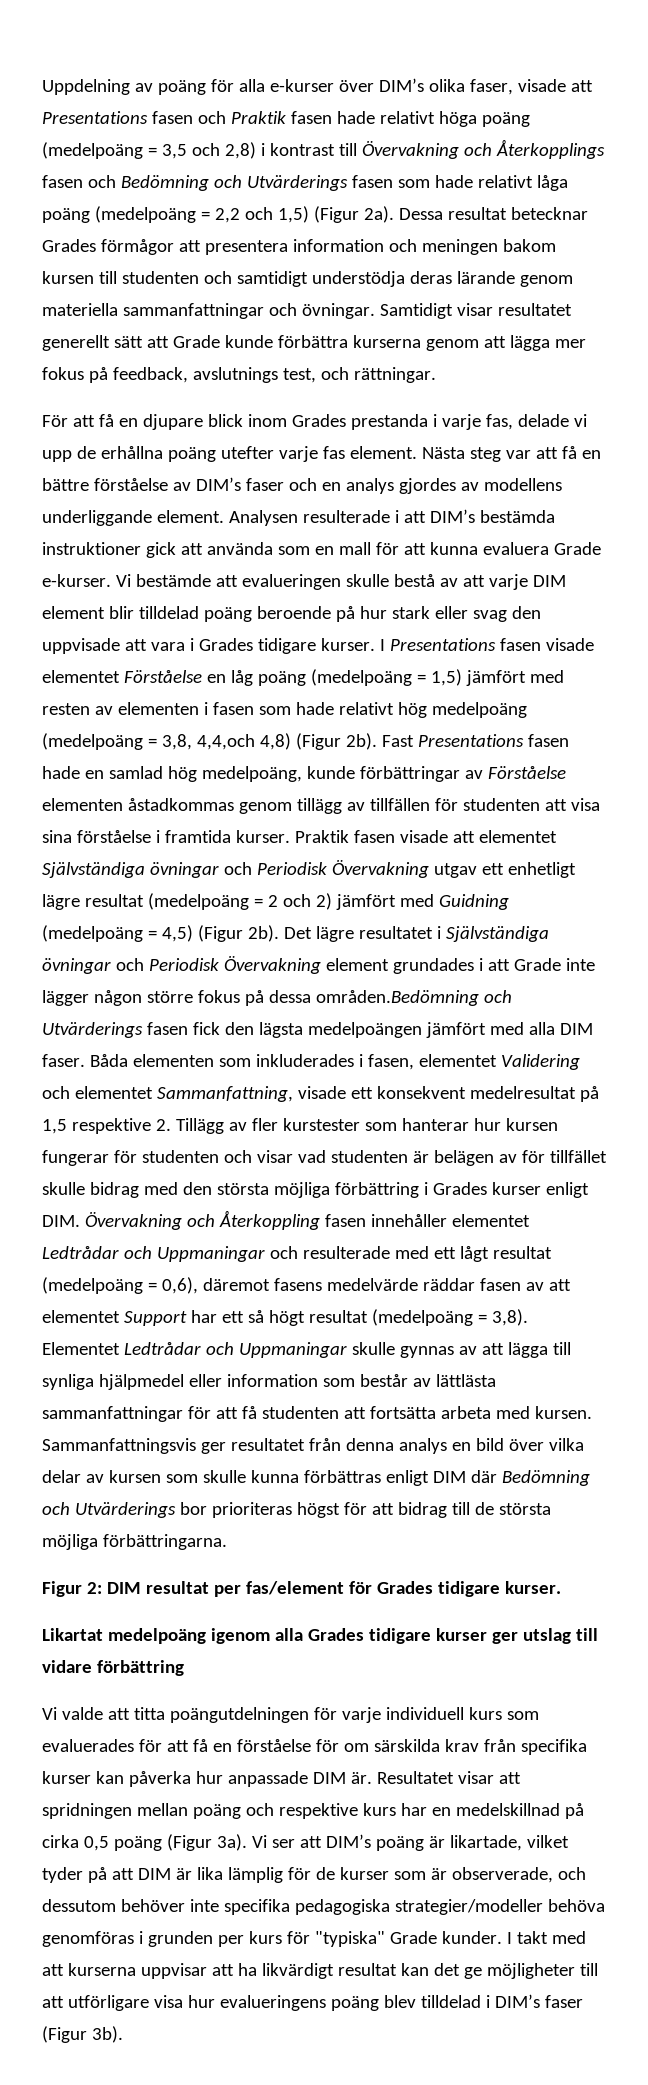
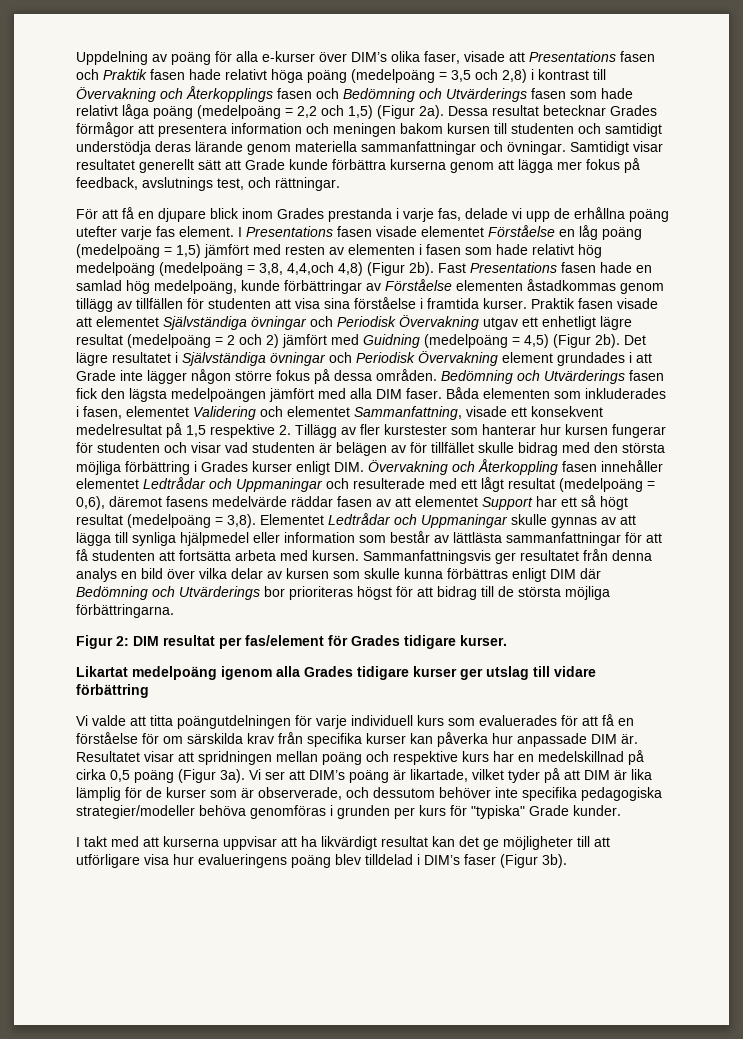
- Nästa steg var att få en bättre förståelse av DIM’s faser och en analys gjordes av modellens underliggande element. Analysen resulterade i att DIM’s bestämda instruktioner gick att använda som en mall för att kunna evaluera Grade e-kurser. Vi bestämde att evalueringen skulle bestå av att varje DIM element blir tilldelad poäng beroende på hur stark eller svag den uppvisade att vara i Grades tidigare kurser.
- Det lägre resultatet i Självständiga övningar och Periodisk Övervakning element grundades i att Grade inte lägger någon större fokus på dessa områden.Bedömning och Utvärderings fasen fick den lägsta medelpoängen jämfört med alla DIM faser.
+ Det lägre resultatet i Självständiga övningar och Periodisk Övervakning element grundades i att Grade inte lägger någon större fokus på dessa områden. Bedömning och Utvärderings fasen fick den lägsta medelpoängen jämfört med alla DIM faser.
- Vi ser att DIM’s poäng är likartade, vilket tyder på att DIM är lika lämplig för de kurser som är observerade, och dessutom behöver inte specifika pedagogiska strategier/modeller behöva genomföras i grunden per kurs för "typiska" Grade kunder. I takt med att kurserna uppvisar att ha likvärdigt resultat kan det ge möjligheter till att utförligare visa hur evalueringens poäng blev tilldelad i DIM’s faser (Figur 3b).
+ Vi ser att DIM’s poäng är likartade, vilket tyder på att DIM är lika lämplig för de kurser som är observerade, och dessutom behöver inte specifika pedagogiska strategier/modeller behöva genomföras i grunden per kurs för "typiska" Grade kunder.
+ I takt med att kurserna uppvisar att ha likvärdigt resultat kan det ge möjligheter till att utförligare visa hur evalueringens poäng blev tilldelad i DIM’s faser (Figur 3b).

